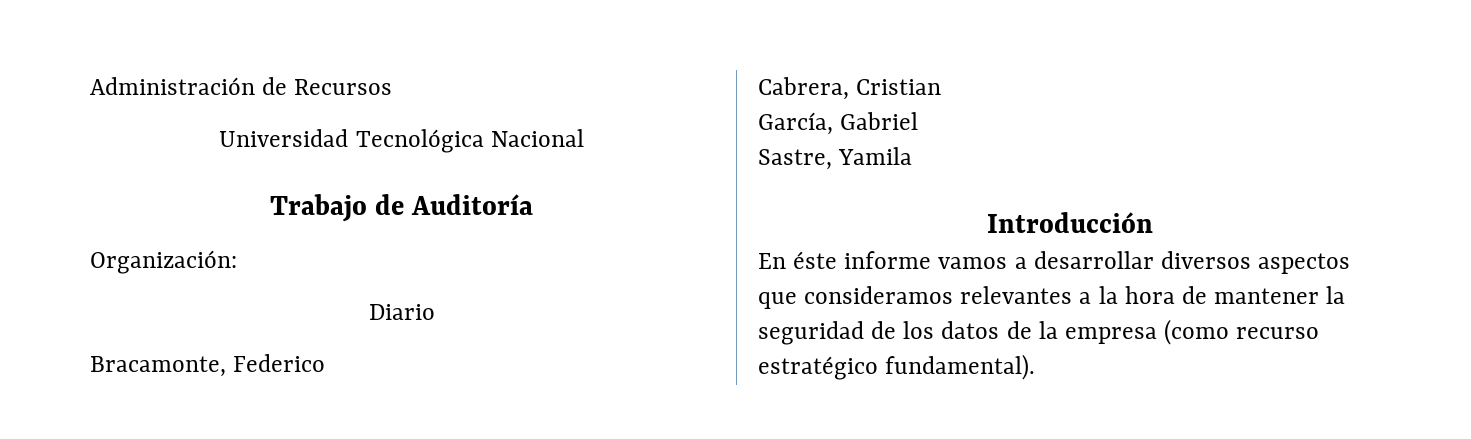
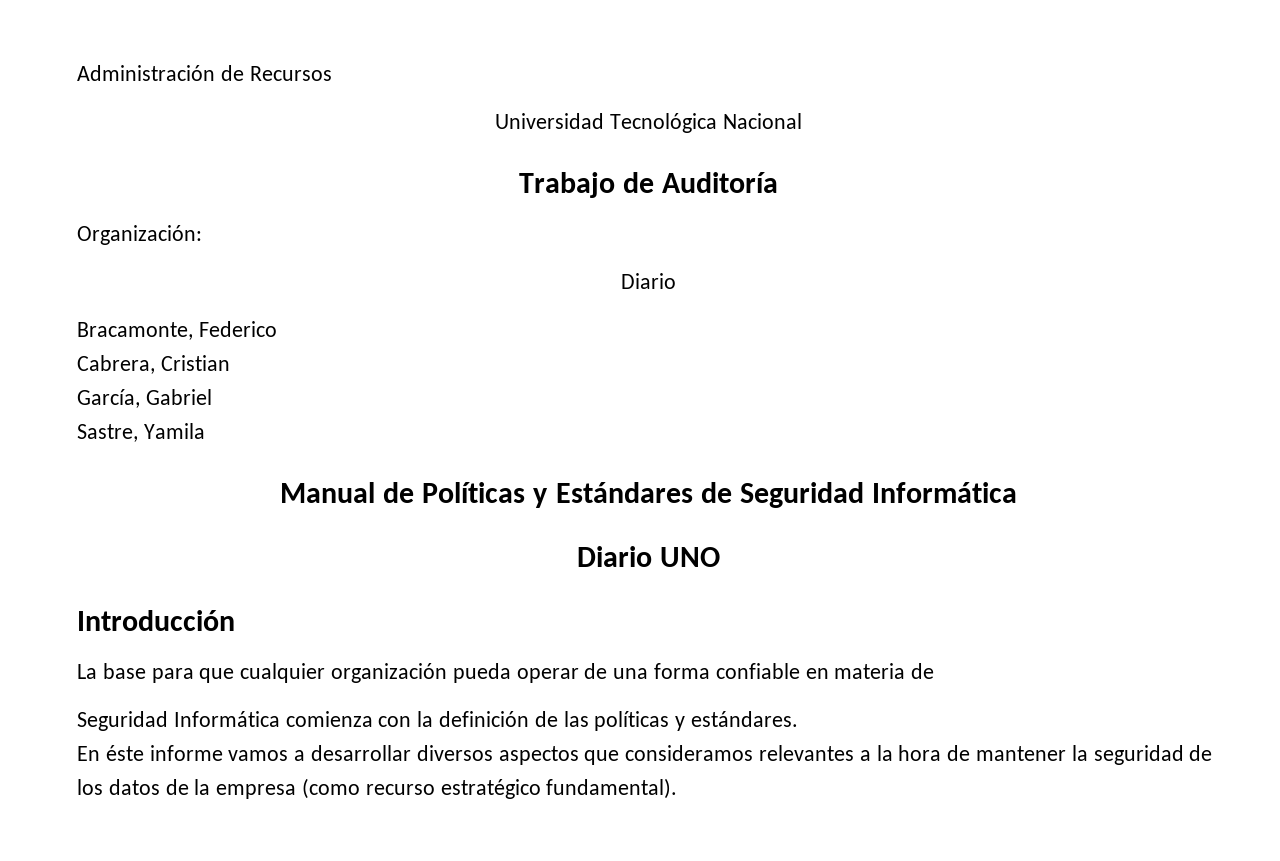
+ Manual de Políticas y Estándares de Seguridad Informática
+ Diario UNO
  Introducción
+ La base para que cualquier organización pueda operar de una forma confiable en materia de
+ Seguridad Informática comienza con la definición de las políticas y estándares.

